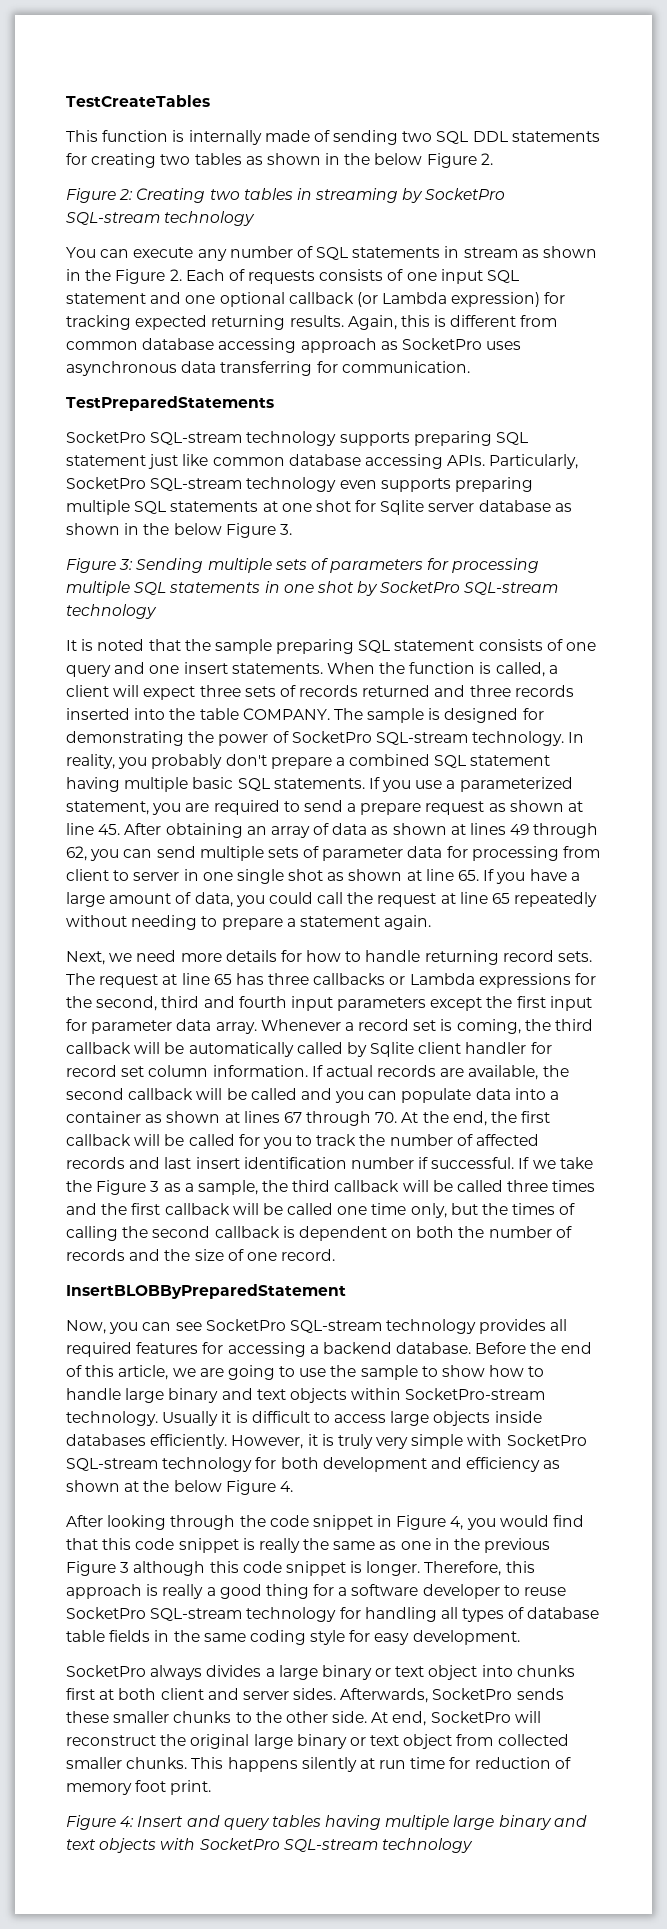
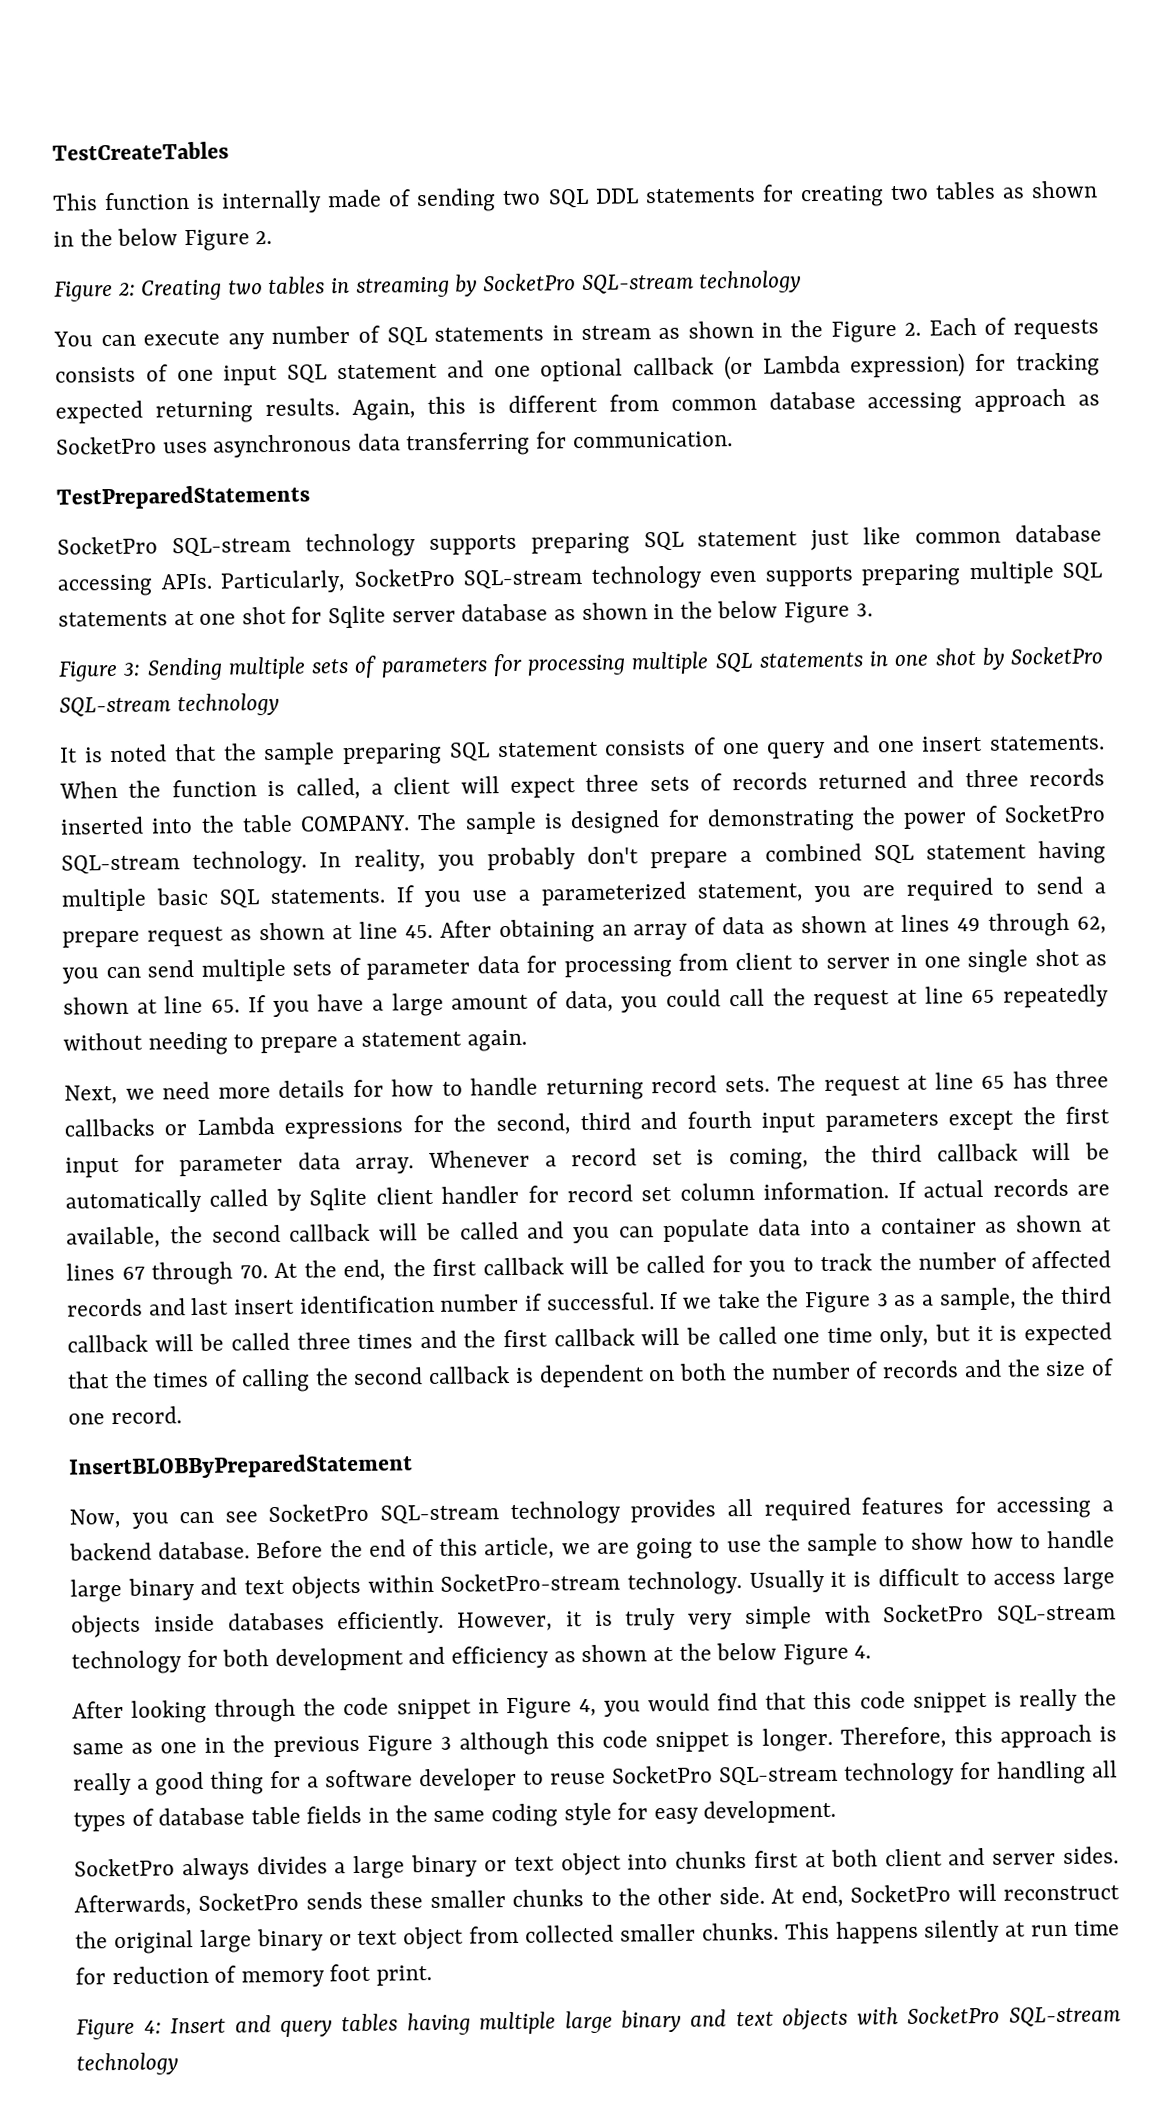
- If we take the Figure 3 as a sample, the third callback will be called three times and the first callback will be called one time only, but the times of calling the second callback is dependent on both the number of records and the size of one record.
+ If we take the Figure 3 as a sample, the third callback will be called three times and the first callback will be called one time only, but it is expected that the times of calling the second callback is dependent on both the number of records and the size of one record.

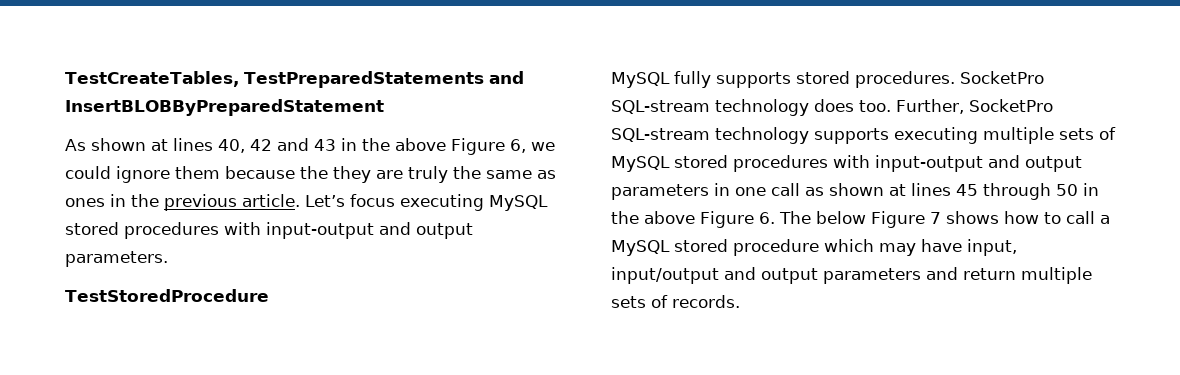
- TestCreateTables
- This function is internally made of sending two SQL DDL statements for creating two tables as shown in the below Figure 2.
- Figure 2: Creating two tables in streaming by SocketPro SQL-stream technology
- You can execute any number of SQL statements in stream as shown in the Figure 2. Each of requests consists of one input SQL statement and one optional callback (or Lambda expression) for tracking expected returning results. Again, this is different from common database accessing approach as SocketPro uses asynchronous data transferring for communication.
- TestPreparedStatements
- SocketPro SQL-stream technology supports preparing SQL statement just like common database accessing APIs. Particularly, SocketPro SQL-stream technology even supports preparing multiple SQL statements at one shot for Sqlite server database as shown in the below Figure 3.
- Figure 3: Sending multiple sets of parameters for processing multiple SQL statements in one shot by SocketPro SQL-stream technology
- It is noted that the sample preparing SQL statement consists of one query and one insert statements. When the function is called, a client will expect three sets of records returned and three records inserted into the table COMPANY. The sample is designed for demonstrating the power of SocketPro SQL-stream technology. In reality, you probably don't prepare a combined SQL statement having multiple basic SQL statements. If you use a parameterized statement, you are required to send a prepare request as shown at line 45. After obtaining an array of data as shown at lines 49 through 62, you can send multiple sets of parameter data for processing from client to server in one single shot as shown at line 65. If you have a large amount of data, you could call the request at line 65 repeatedly without needing to prepare a statement again.
- Next, we need more details for how to handle returning record sets. The request at line 65 has three callbacks or Lambda expressions for the second, third and fourth input parameters except the first input for parameter data array. Whenever a record set is coming, the third callback will be automatically called by Sqlite client handler for record set column information. If actual records are available, the second callback will be called and you can populate data into a container as shown at lines 67 through 70. At the end, the first callback will be called for you to track the number of affected records and last insert identification number if successful. If we take the Figure 3 as a sample, the third callback will be called three times and the first callback will be called one time only, but it is expected that the times of calling the second callback is dependent on both the number of records and the size of one record.
- InsertBLOBByPreparedStatement
- Now, you can see SocketPro SQL-stream technology provides all required features for accessing a backend database. Before the end of this article, we are going to use the sample to show how to handle large binary and text objects within SocketPro-stream technology. Usually it is difficult to access large objects inside databases efficiently. However, it is truly very simple with SocketPro SQL-stream technology for both development and efficiency as shown at the below Figure 4.
- After looking through the code snippet in Figure 4, you would find that this code snippet is really the same as one in the previous Figure 3 although this code snippet is longer. Therefore, this approach is really a good thing for a software developer to reuse SocketPro SQL-stream technology for handling all types of database table fields in the same coding style for easy development.
- SocketPro always divides a large binary or text object into chunks first at both client and server sides. Afterwards, SocketPro sends these smaller chunks to the other side. At end, SocketPro will reconstruct the original large binary or text object from collected smaller chunks. This happens silently at run time for reduction of memory foot print.
- Figure 4: Insert and query tables having multiple large binary and text objects with SocketPro SQL-stream technology
+ TestCreateTables, TestPreparedStatements and InsertBLOBByPreparedStatement
+ As shown at lines 40, 42 and 43 in the above Figure 6, we could ignore them because the they are truly the same as ones in the previous article. Let’s focus executing MySQL stored procedures with input-output and output parameters.
+ TestStoredProcedure
+ MySQL fully supports stored procedures. SocketPro SQL-stream technology does too. Further, SocketPro SQL-stream technology supports executing multiple sets of MySQL stored procedures with input-output and output parameters in one call as shown at lines 45 through 50 in the above Figure 6. The below Figure 7 shows how to call a MySQL stored procedure which may have input, input/output and output parameters and return multiple sets of records.

